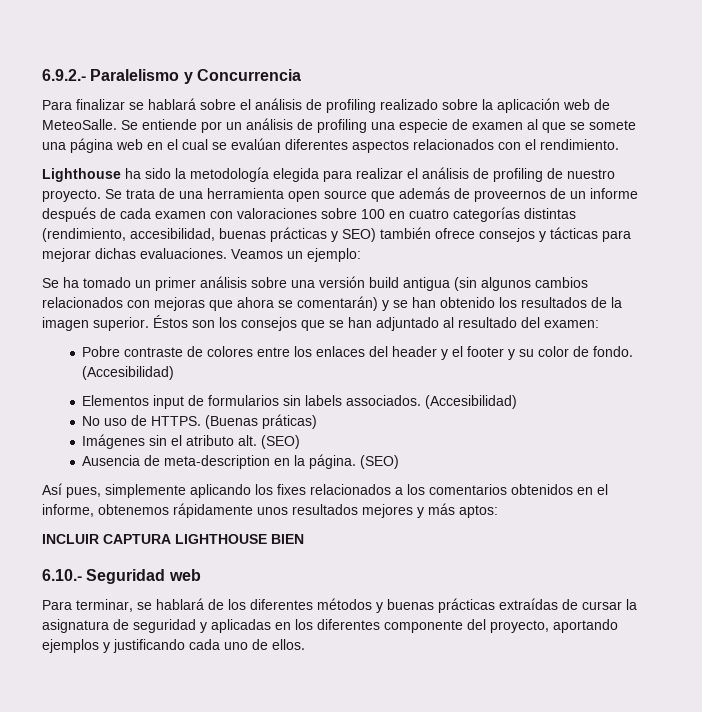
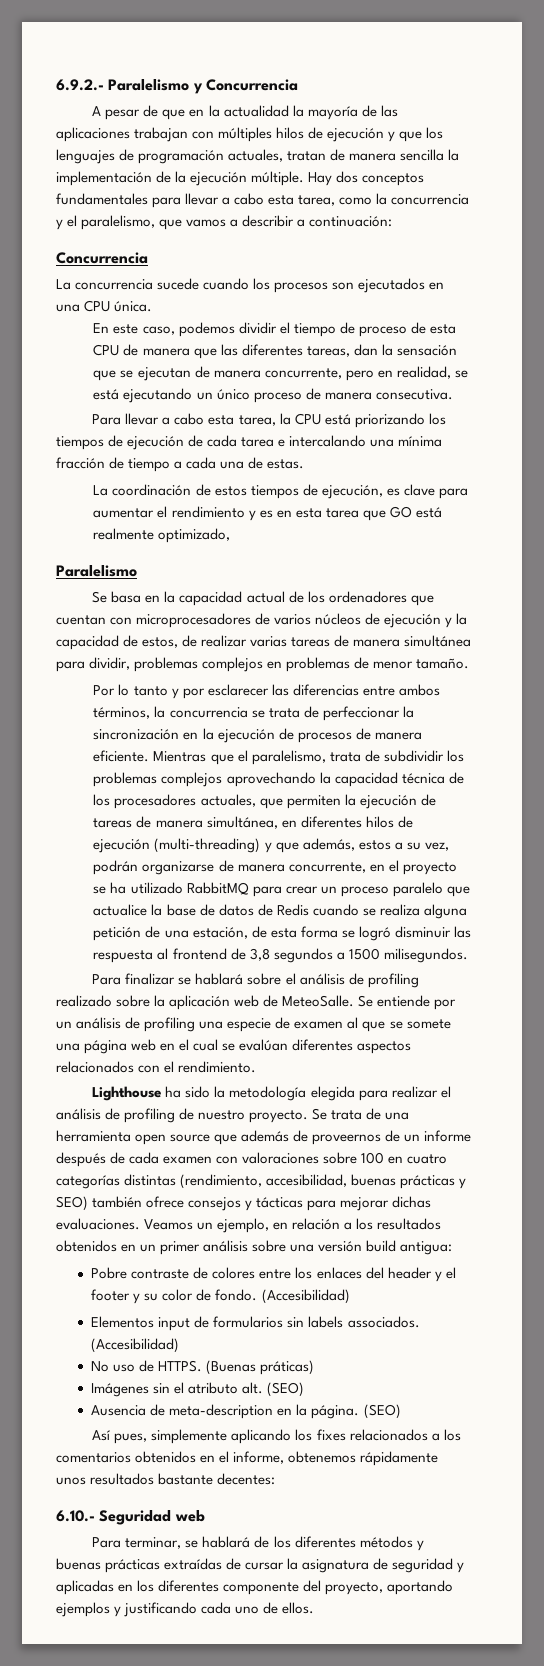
+ A pesar de que en la actualidad la mayoría de las aplicaciones trabajan con múltiples hilos de ejecución y que los lenguajes de programación actuales, tratan de manera sencilla la implementación de la ejecución múltiple. Hay dos conceptos fundamentales para llevar a cabo esta tarea, como la concurrencia y el paralelismo, que vamos a describir a continuación:
+ Concurrencia
+ La concurrencia sucede cuando los procesos son ejecutados en una CPU única.
+ En este caso, podemos dividir el tiempo de proceso de esta CPU de manera que las diferentes tareas, dan la sensación que se ejecutan de manera concurrente, pero en realidad, se está ejecutando un único proceso de manera consecutiva.
+ Para llevar a cabo esta tarea, la CPU está priorizando los tiempos de ejecución de cada tarea e intercalando una mínima fracción de tiempo a cada una de estas.
+ La coordinación de estos tiempos de ejecución, es clave para aumentar el rendimiento y es en esta tarea que GO está realmente optimizado,
+ Paralelismo
+ Se basa en la capacidad actual de los ordenadores que cuentan con microprocesadores de varios núcleos de ejecución y la capacidad de estos, de realizar varias tareas de manera simultánea para dividir, problemas complejos en problemas de menor tamaño.
+ Por lo tanto y por esclarecer las diferencias entre ambos términos, la concurrencia se trata de perfeccionar la sincronización en la ejecución de procesos de manera eficiente. Mientras que el paralelismo, trata de subdividir los problemas complejos aprovechando la capacidad técnica de los procesadores actuales, que permiten la ejecución de tareas de manera simultánea, en diferentes hilos de ejecución (multi-threading) y que además, estos a su vez, podrán organizarse de manera concurrente, en el proyecto se ha utilizado RabbitMQ para crear un proceso paralelo que actualice la base de datos de Redis cuando se realiza alguna petición de una estación, de esta forma se logró disminuir las respuesta al frontend de 3,8 segundos a 1500 milisegundos.
- Veamos un ejemplo:
- Se ha tomado un primer análisis sobre una versión build antigua (sin algunos cambios relacionados con mejoras que ahora se comentarán) y se han obtenido los resultados de la imagen superior. Éstos son los consejos que se han adjuntado al resultado del examen:
+ Veamos un ejemplo, en relación a los resultados obtenidos en un primer análisis sobre una versión build antigua:
- Así pues, simplemente aplicando los fixes relacionados a los comentarios obtenidos en el informe, obtenemos rápidamente unos resultados mejores y más aptos:
- INCLUIR CAPTURA LIGHTHOUSE BIEN
+ Así pues, simplemente aplicando los fixes relacionados a los comentarios obtenidos en el informe, obtenemos rápidamente unos resultados bastante decentes:

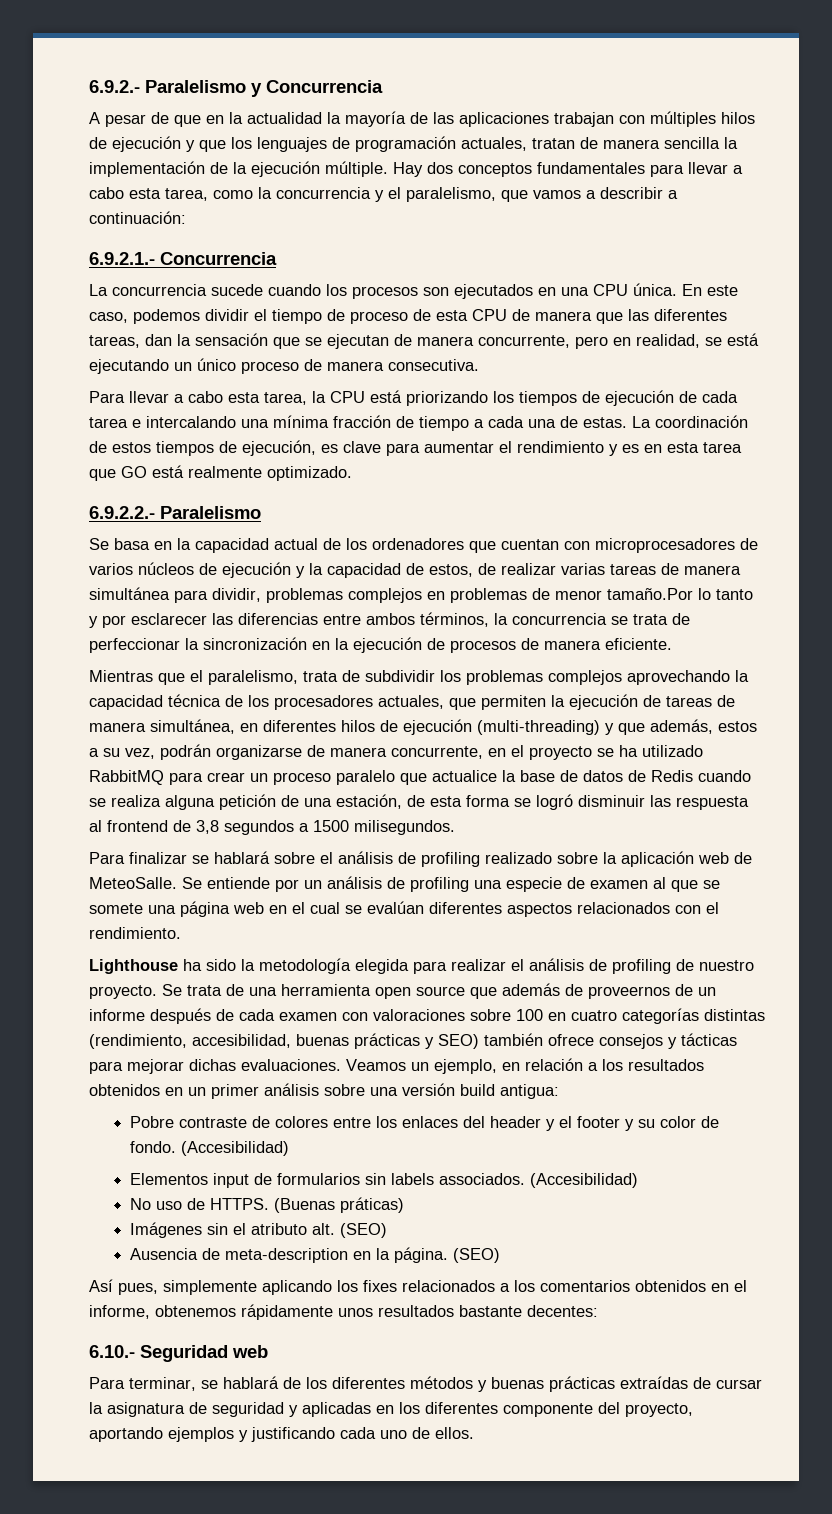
  Hay dos conceptos fundamentales para llevar a cabo esta tarea, como la concurrencia y el paralelismo, que vamos a describir a continuación:
- Concurrencia
+ 6.9.2.1.- Concurrencia
- La concurrencia sucede cuando los procesos son ejecutados en una CPU única.
- En este caso, podemos dividir el tiempo de proceso de esta CPU de manera que las diferentes tareas, dan la sensación que se ejecutan de manera concurrente, pero en realidad, se está ejecutando un único proceso de manera consecutiva.
+ La concurrencia sucede cuando los procesos son ejecutados en una CPU única. En este caso, podemos dividir el tiempo de proceso de esta CPU de manera que las diferentes tareas, dan la sensación que se ejecutan de manera concurrente, pero en realidad, se está ejecutando un único proceso de manera consecutiva.
- Para llevar a cabo esta tarea, la CPU está priorizando los tiempos de ejecución de cada tarea e intercalando una mínima fracción de tiempo a cada una de estas.
- La coordinación de estos tiempos de ejecución, es clave para aumentar el rendimiento y es en esta tarea que GO está realmente optimizado,
- Paralelismo
+ Para llevar a cabo esta tarea, la CPU está priorizando los tiempos de ejecución de cada tarea e intercalando una mínima fracción de tiempo a cada una de estas. La coordinación de estos tiempos de ejecución, es clave para aumentar el rendimiento y es en esta tarea que GO está realmente optimizado.
+ 6.9.2.2.- Paralelismo
- Se basa en la capacidad actual de los ordenadores que cuentan con microprocesadores de varios núcleos de ejecución y la capacidad de estos, de realizar varias tareas de manera simultánea para dividir, problemas complejos en problemas de menor tamaño.
- Por lo tanto y por esclarecer las diferencias entre ambos términos, la concurrencia se trata de perfeccionar la sincronización en la ejecución de procesos de manera eficiente. Mientras que el paralelismo, trata de subdividir los problemas complejos aprovechando la capacidad técnica de los procesadores actuales, que permiten la ejecución de tareas de manera simultánea, en diferentes hilos de ejecución (multi-threading) y que además, estos a su vez, podrán organizarse de manera concurrente, en el proyecto se ha utilizado RabbitMQ para crear un proceso paralelo que actualice la base de datos de Redis cuando se realiza alguna petición de una estación, de esta forma se logró disminuir las respuesta al frontend de 3,8 segundos a 1500 milisegundos.
+ Se basa en la capacidad actual de los ordenadores que cuentan con microprocesadores de varios núcleos de ejecución y la capacidad de estos, de realizar varias tareas de manera simultánea para dividir, problemas complejos en problemas de menor tamaño.Por lo tanto y por esclarecer las diferencias entre ambos términos, la concurrencia se trata de perfeccionar la sincronización en la ejecución de procesos de manera eficiente.
+ Mientras que el paralelismo, trata de subdividir los problemas complejos aprovechando la capacidad técnica de los procesadores actuales, que permiten la ejecución de tareas de manera simultánea, en diferentes hilos de ejecución (multi-threading) y que además, estos a su vez, podrán organizarse de manera concurrente, en el proyecto se ha utilizado RabbitMQ para crear un proceso paralelo que actualice la base de datos de Redis cuando se realiza alguna petición de una estación, de esta forma se logró disminuir las respuesta al frontend de 3,8 segundos a 1500 milisegundos.

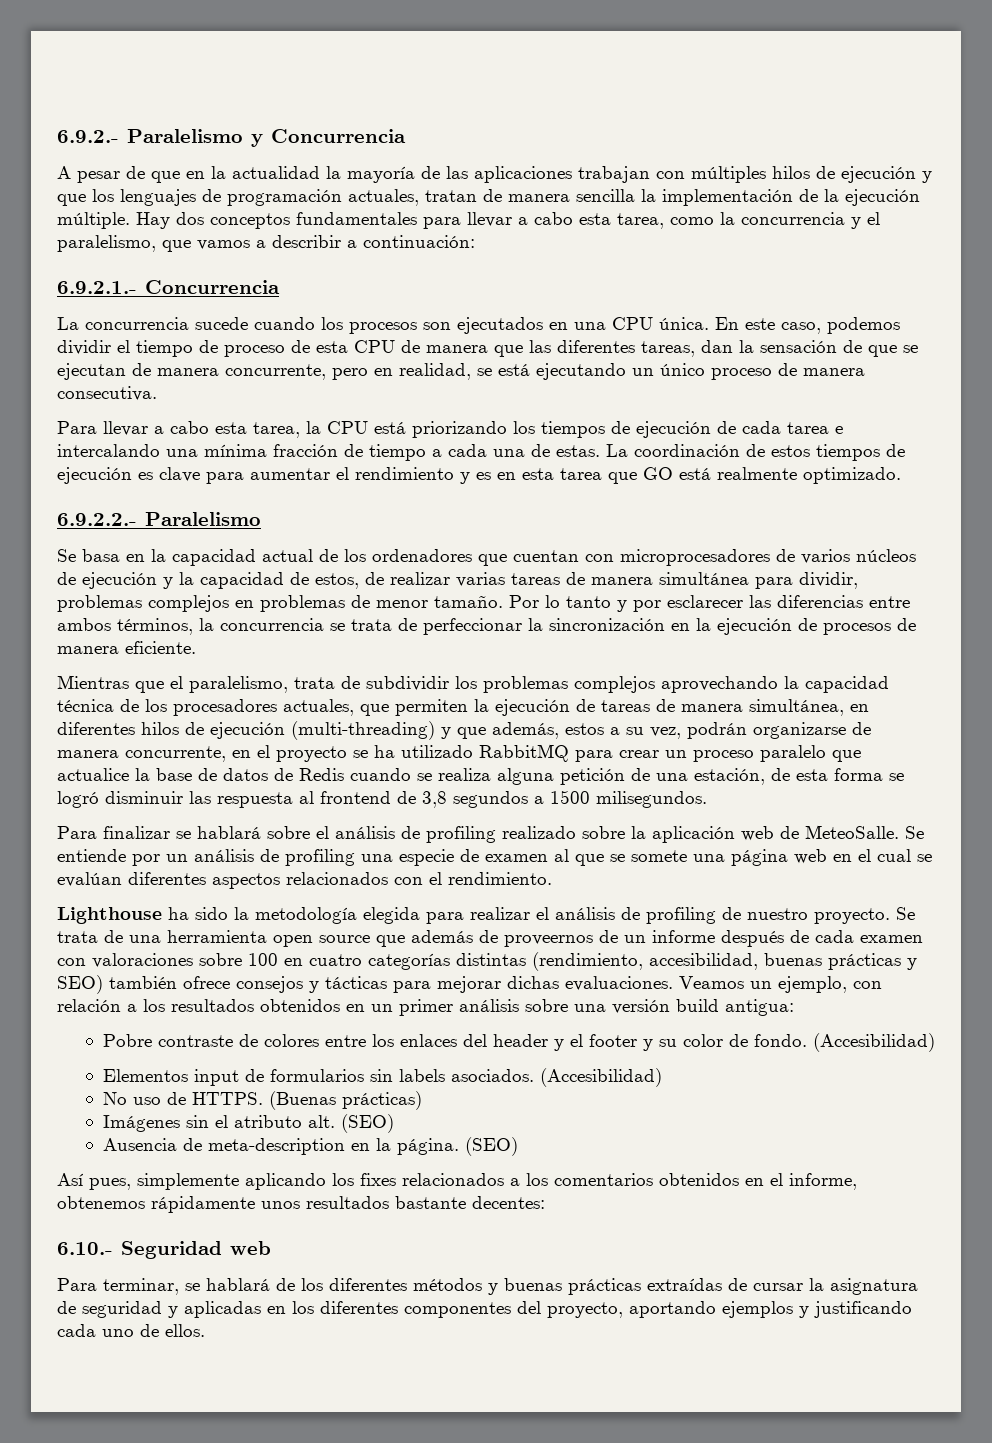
- En este caso, podemos dividir el tiempo de proceso de esta CPU de manera que las diferentes tareas, dan la sensación que se ejecutan de manera concurrente, pero en realidad, se está ejecutando un único proceso de manera consecutiva.
+ En este caso, podemos dividir el tiempo de proceso de esta CPU de manera que las diferentes tareas, dan la sensación de que se ejecutan de manera concurrente, pero en realidad, se está ejecutando un único proceso de manera consecutiva.
- La coordinación de estos tiempos de ejecución, es clave para aumentar el rendimiento y es en esta tarea que GO está realmente optimizado.
+ La coordinación de estos tiempos de ejecución es clave para aumentar el rendimiento y es en esta tarea que GO está realmente optimizado.
- Se basa en la capacidad actual de los ordenadores que cuentan con microprocesadores de varios núcleos de ejecución y la capacidad de estos, de realizar varias tareas de manera simultánea para dividir, problemas complejos en problemas de menor tamaño.Por lo tanto y por esclarecer las diferencias entre ambos términos, la concurrencia se trata de perfeccionar la sincronización en la ejecución de procesos de manera eficiente.
+ Se basa en la capacidad actual de los ordenadores que cuentan con microprocesadores de varios núcleos de ejecución y la capacidad de estos, de realizar varias tareas de manera simultánea para dividir, problemas complejos en problemas de menor tamaño. Por lo tanto y por esclarecer las diferencias entre ambos términos, la concurrencia se trata de perfeccionar la sincronización en la ejecución de procesos de manera eficiente.
- Veamos un ejemplo, en relación a los resultados obtenidos en un primer análisis sobre una versión build antigua:
+ Veamos un ejemplo, con relación a los resultados obtenidos en un primer análisis sobre una versión build antigua:
- Elementos input de formularios sin labels associados.
+ Elementos input de formularios sin labels asociados.
- (Buenas práticas)
+ (Buenas prácticas)
- Para terminar, se hablará de los diferentes métodos y buenas prácticas extraídas de cursar la asignatura de seguridad y aplicadas en los diferentes componente del proyecto, aportando ejemplos y justificando cada uno de ellos.
+ Para terminar, se hablará de los diferentes métodos y buenas prácticas extraídas de cursar la asignatura de seguridad y aplicadas en los diferentes componentes del proyecto, aportando ejemplos y justificando cada uno de ellos.

